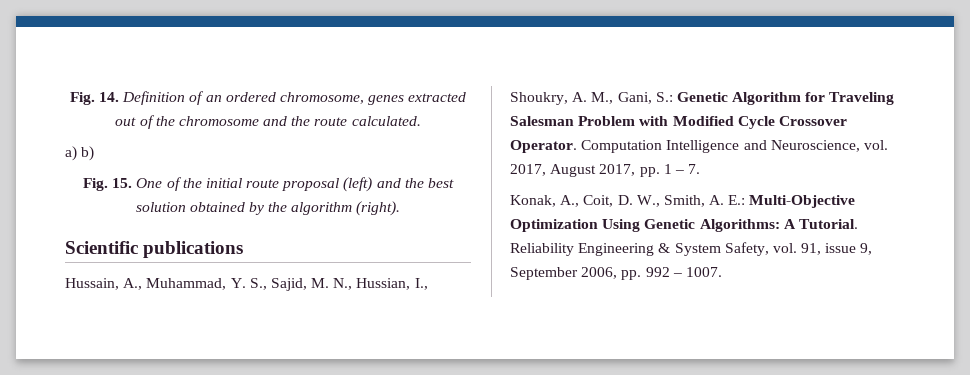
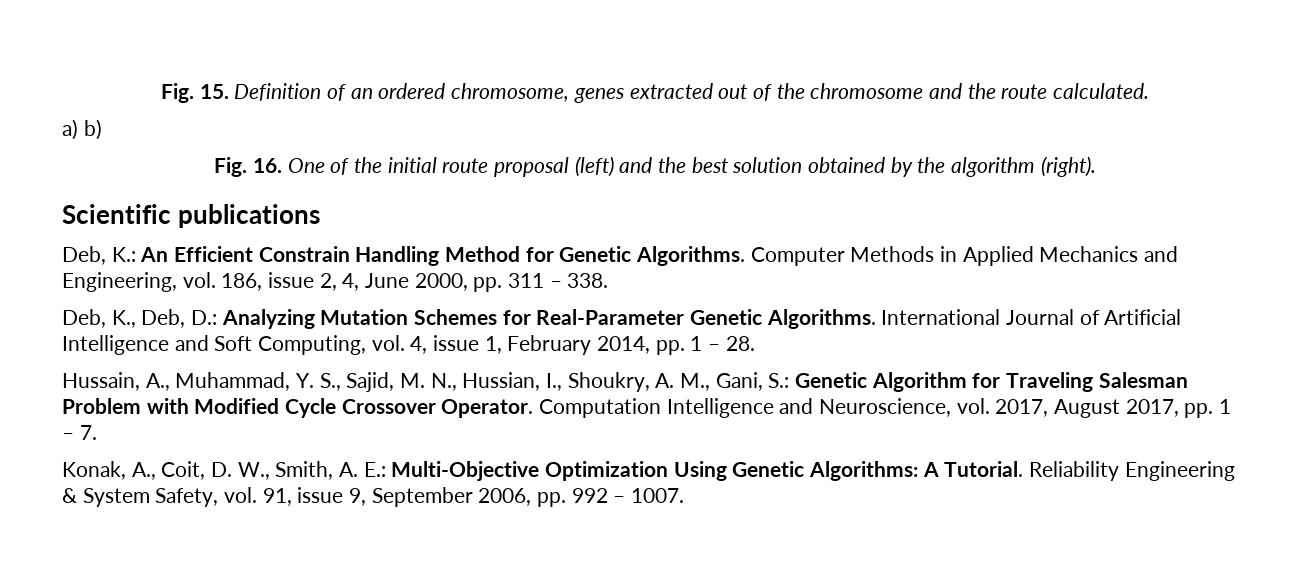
- Fig. 14. Definition of an ordered chromosome, genes extracted out of the chromosome and the route calculated.
+ Fig. 15. Definition of an ordered chromosome, genes extracted out of the chromosome and the route calculated.
- Fig. 15. One of the initial route proposal (left) and the best solution obtained by the algorithm (right).
+ Fig. 16. One of the initial route proposal (left) and the best solution obtained by the algorithm (right).
+ Deb, K.: An Efficient Constrain Handling Method for Genetic Algorithms. Computer Methods in Applied Mechanics and Engineering, vol. 186, issue 2, 4, June 2000, pp. 311 – 338.
+ Deb, K., Deb, D.: Analyzing Mutation Schemes for Real-Parameter Genetic Algorithms. International Journal of Artificial Intelligence and Soft Computing, vol. 4, issue 1, February 2014, pp. 1 – 28.

